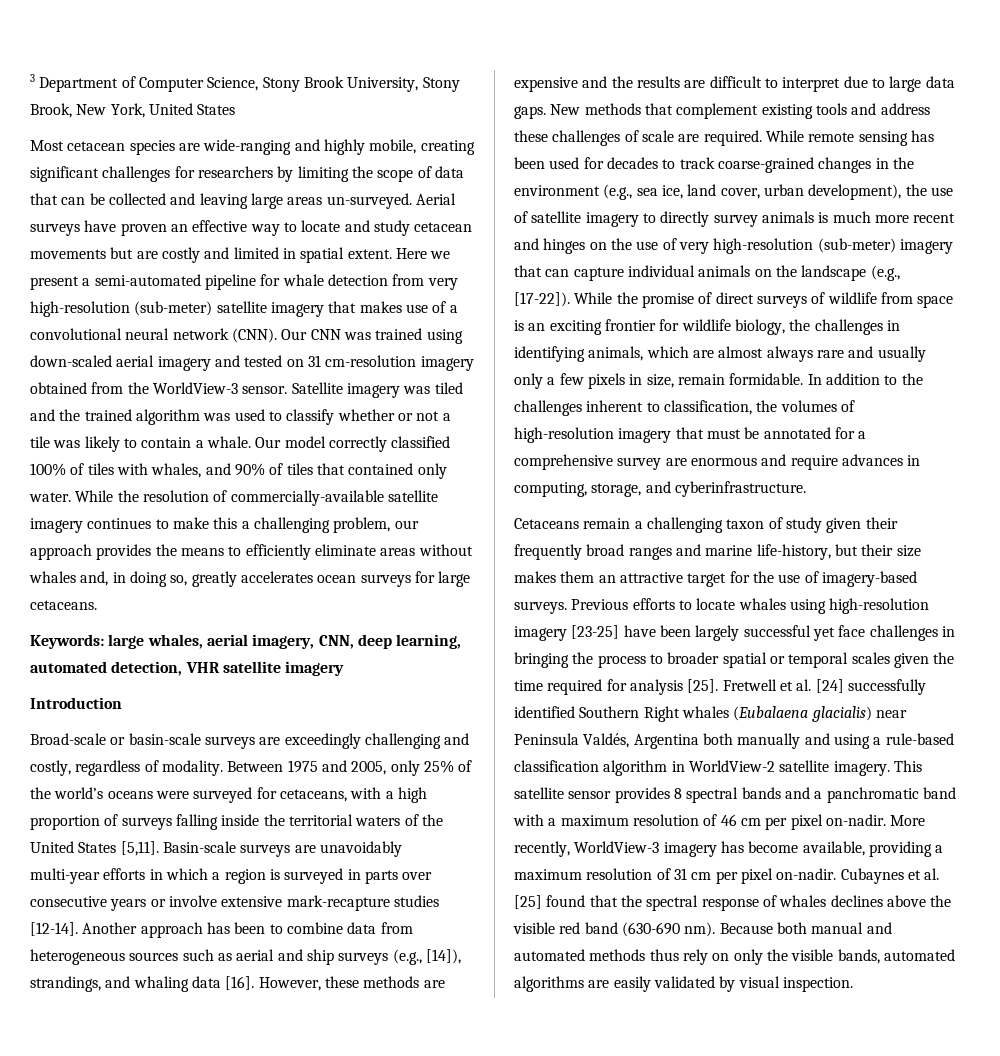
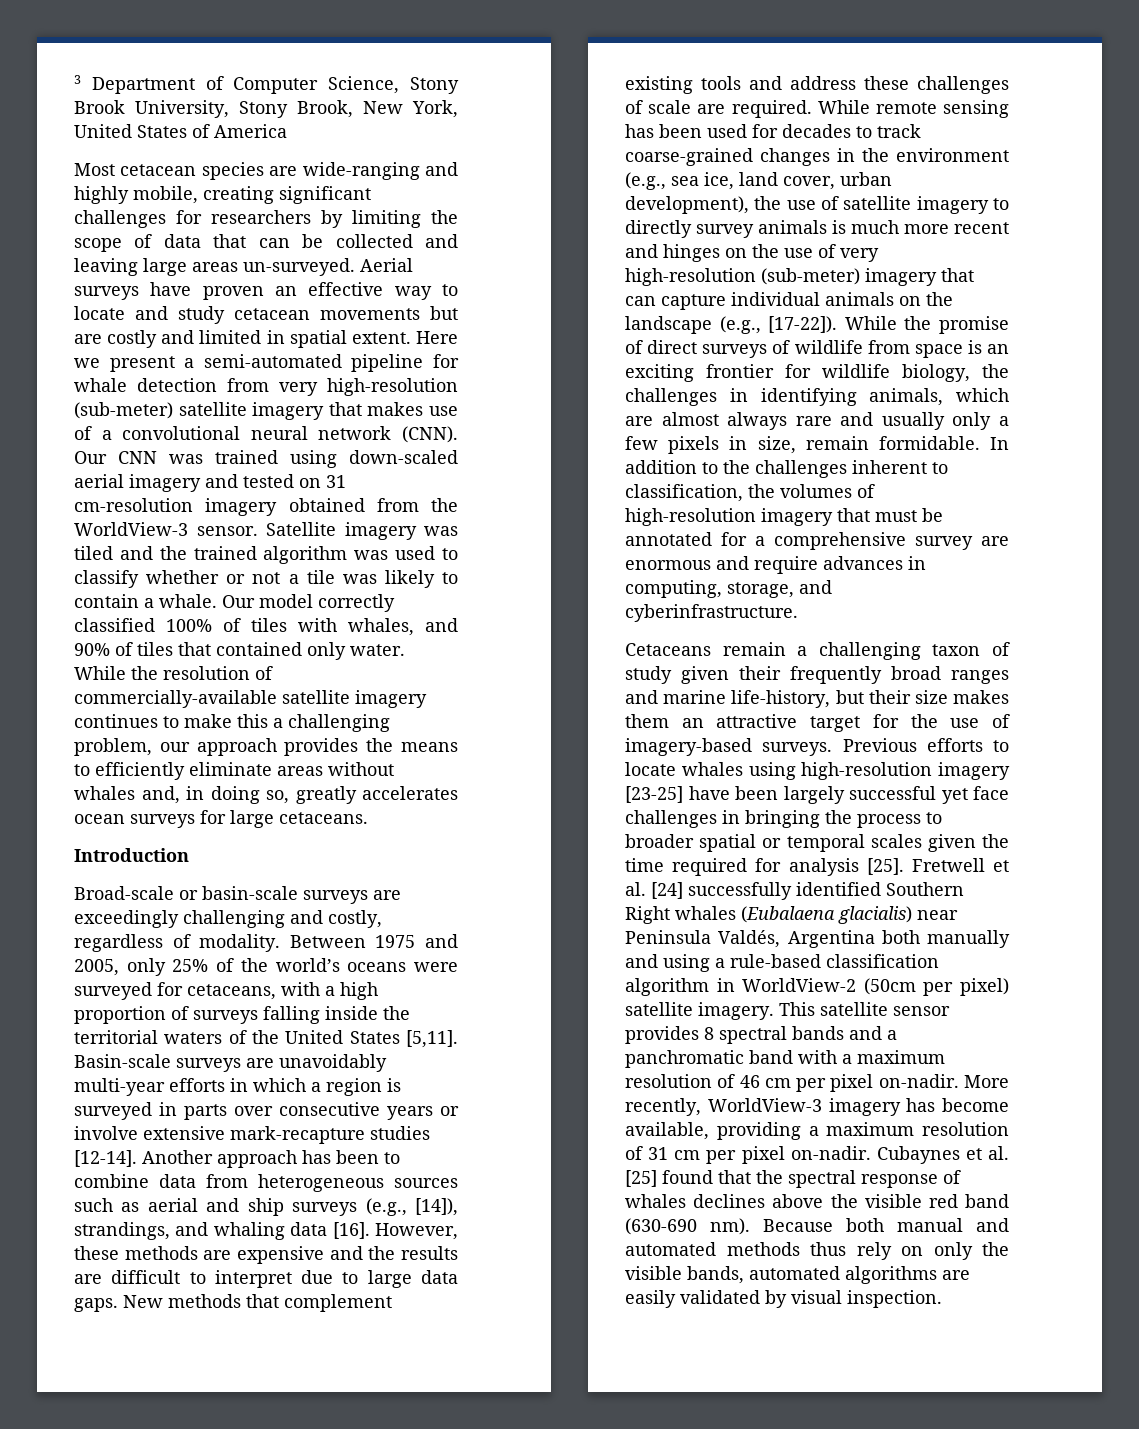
- 3 Department of Computer Science, Stony Brook University, Stony Brook, New York, United States
+ 3 Department of Computer Science, Stony Brook University, Stony Brook, New York, United States of America
- Keywords: large whales, aerial imagery, CNN, deep learning, automated detection, VHR satellite imagery
- Fretwell et al. [24] successfully identified Southern Right whales (Eubalaena glacialis) near Peninsula Valdés, Argentina both manually and using a rule-based classification algorithm in WorldView-2 satellite imagery.
+ Fretwell et al. [24] successfully identified Southern Right whales (Eubalaena glacialis) near Peninsula Valdés, Argentina both manually and using a rule-based classification algorithm in WorldView-2 (50cm per pixel) satellite imagery.

